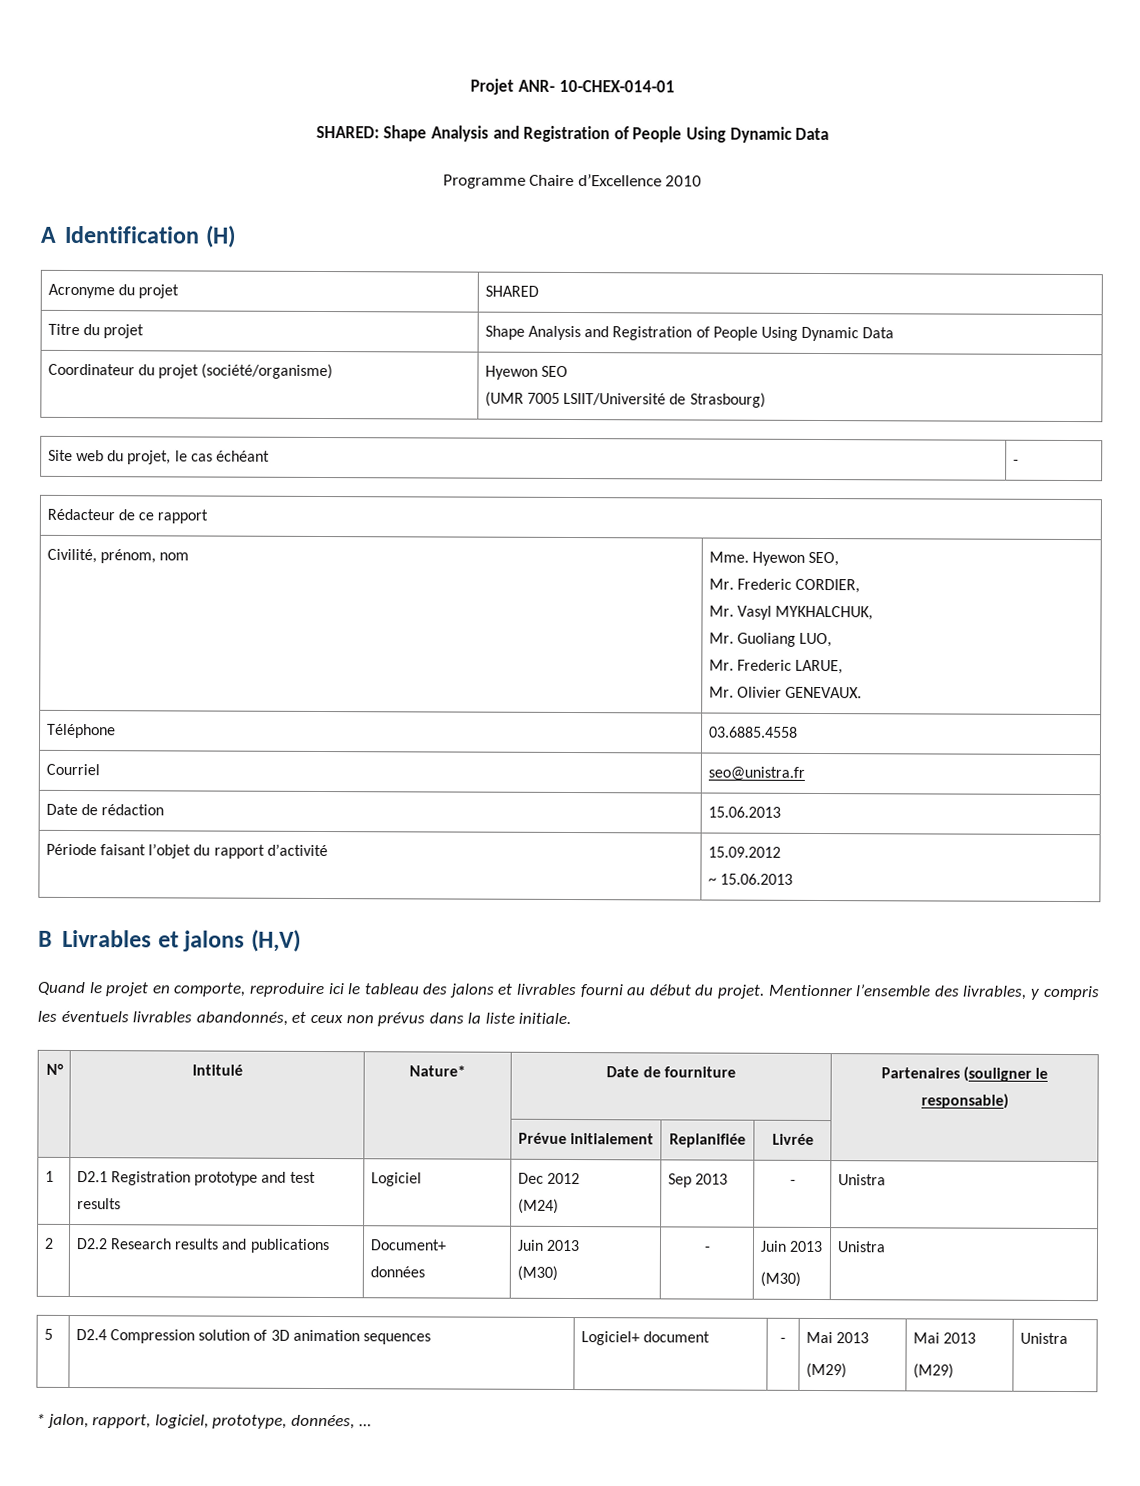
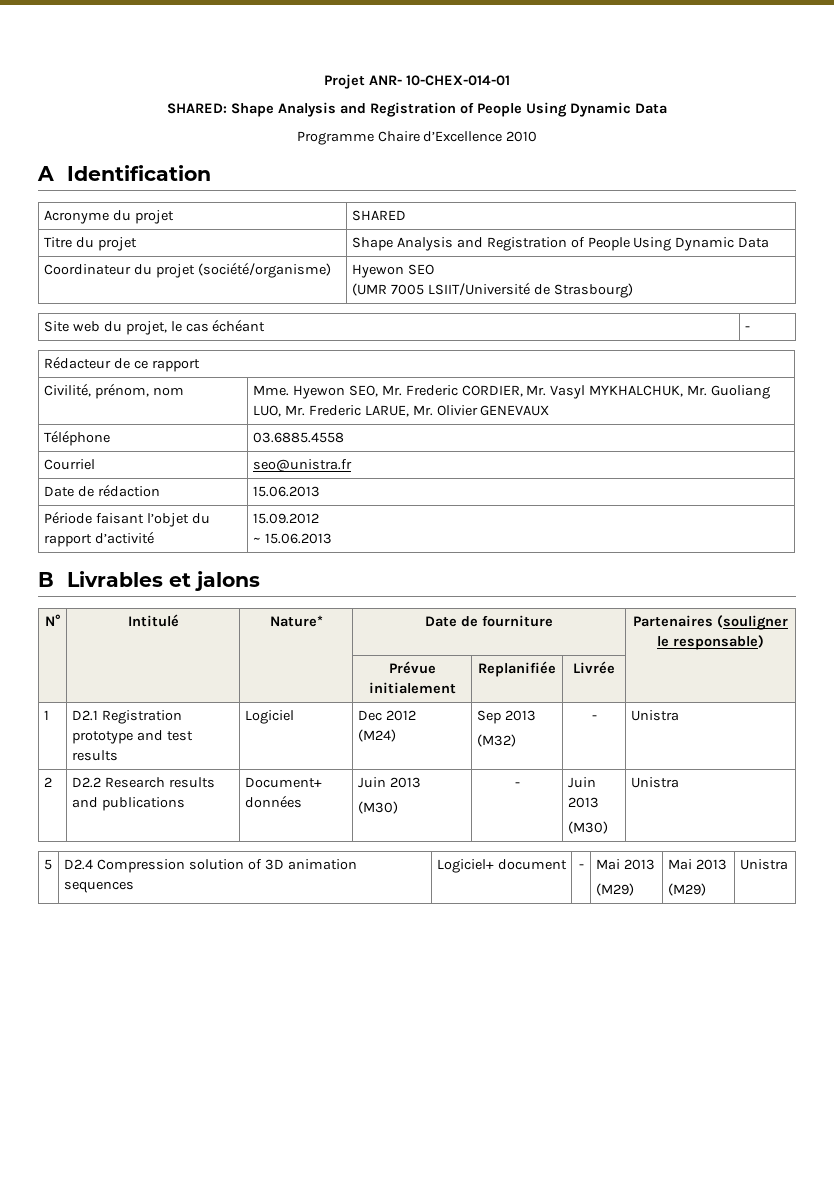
- A Identification (H)
+ A Identification
- Civilité, prénom, nom | Mme. Hyewon SEO,
- Mr. Frederic CORDIER,
- Mr. Vasyl MYKHALCHUK,
- Mr. Guoliang LUO,
- Mr. Frederic LARUE,
- Mr. Olivier GENEVAUX.
+ Civilité, prénom, nom | Mme. Hyewon SEO, Mr. Frederic CORDIER, Mr. Vasyl MYKHALCHUK, Mr. Guoliang LUO, Mr. Frederic LARUE, Mr. Olivier GENEVAUX
- B Livrables et jalons (H,V)
- Quand le projet en comporte, reproduire ici le tableau des jalons et livrables fourni au début du projet. Mentionner l’ensemble des livrables, y compris les éventuels livrables abandonnés, et ceux non prévus dans la liste initiale.
+ B Livrables et jalons
  1 | D2.1 Registration prototype and test results | Logiciel | Dec 2012
- (M24) | Sep 2013 | - | Unistra
+ (M24) | Sep 2013
+ (M32) | - | Unistra
- * jalon, rapport, logiciel, prototype, données, …

